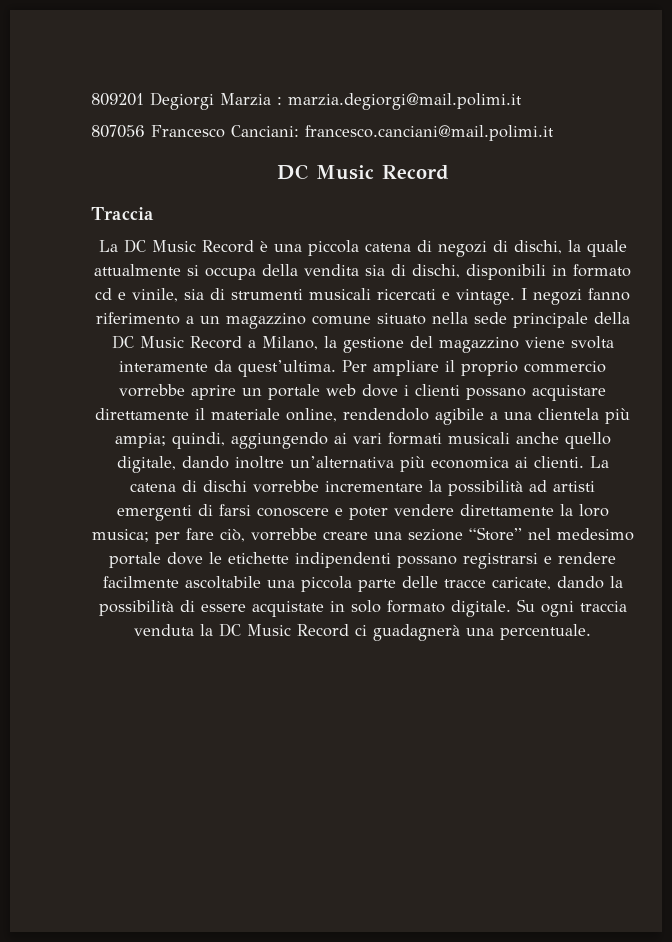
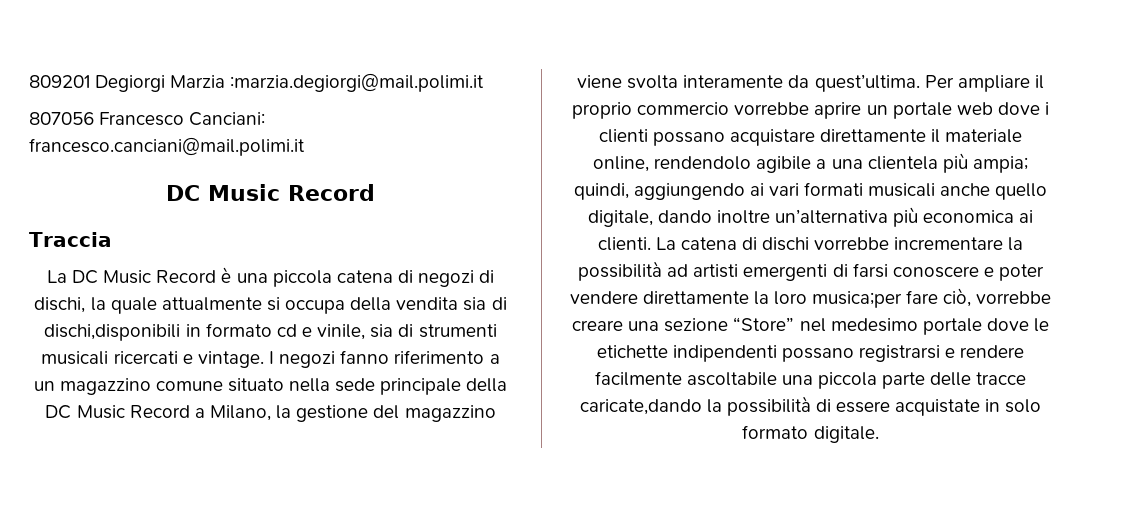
- 809201 Degiorgi Marzia : marzia.degiorgi@mail.polimi.it
+ 809201 Degiorgi Marzia :marzia.degiorgi@mail.polimi.it
- La DC Music Record è una piccola catena di negozi di dischi, la quale attualmente si occupa della vendita sia di dischi, disponibili in formato cd e vinile, sia di strumenti musicali ricercati e vintage.
+ La DC Music Record è una piccola catena di negozi di dischi, la quale attualmente si occupa della vendita sia di dischi,disponibili in formato cd e vinile, sia di strumenti musicali ricercati e vintage.
- La catena di dischi vorrebbe incrementare la possibilità ad artisti emergenti di farsi conoscere e poter vendere direttamente la loro musica; per fare ciò, vorrebbe creare una sezione “Store” nel medesimo portale dove le etichette indipendenti possano registrarsi e rendere facilmente ascoltabile una piccola parte delle tracce caricate, dando la possibilità di essere acquistate in solo formato digitale. Su ogni traccia venduta la DC Music Record ci guadagnerà una percentuale.
+ La catena di dischi vorrebbe incrementare la possibilità ad artisti emergenti di farsi conoscere e poter vendere direttamente la loro musica;per fare ciò, vorrebbe creare una sezione “Store” nel medesimo portale dove le etichette indipendenti possano registrarsi e rendere facilmente ascoltabile una piccola parte delle tracce caricate,dando la possibilità di essere acquistate in solo formato digitale.

